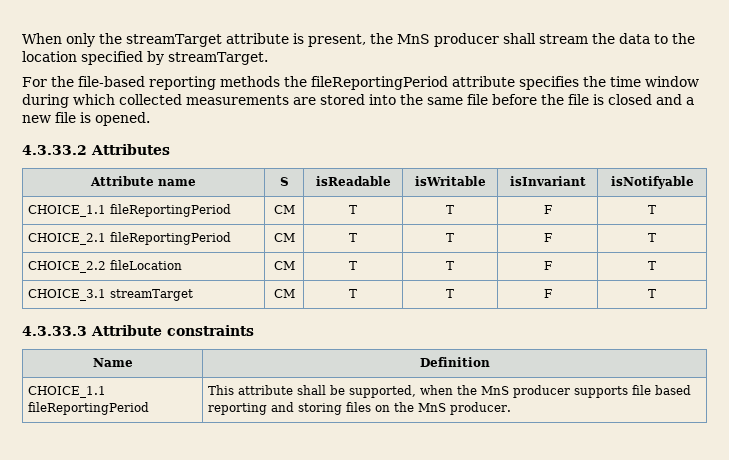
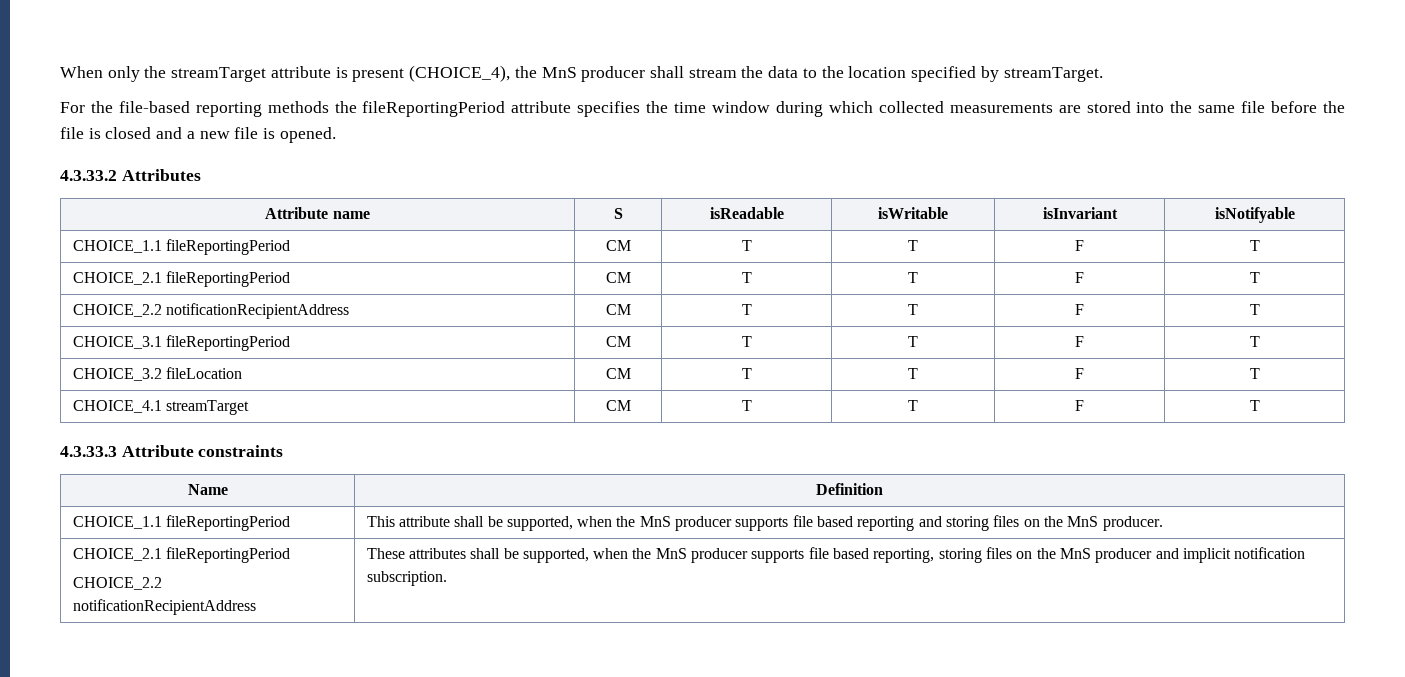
- When only the streamTarget attribute is present, the MnS producer shall stream the data to the location specified by streamTarget.
+ When only the streamTarget attribute is present (CHOICE_4), the MnS producer shall stream the data to the location specified by streamTarget.
- CHOICE_2.2 fileLocation | CM | T | T | F | T
+ CHOICE_2.2 notificationRecipientAddress | CM | T | T | F | T
+ CHOICE_3.1 fileReportingPeriod | CM | T | T | F | T
+ CHOICE_3.2 fileLocation | CM | T | T | F | T
- CHOICE_3.1 streamTarget | CM | T | T | F | T
+ CHOICE_4.1 streamTarget | CM | T | T | F | T
  CHOICE_1.1 fileReportingPeriod | This attribute shall be supported, when the MnS producer supports file based reporting and storing files on the MnS producer.
+ CHOICE_2.1 fileReportingPeriod
+ CHOICE_2.2 notificationRecipientAddress | These attributes shall be supported, when the MnS producer supports file based reporting, storing files on the MnS producer and implicit notification subscription.

